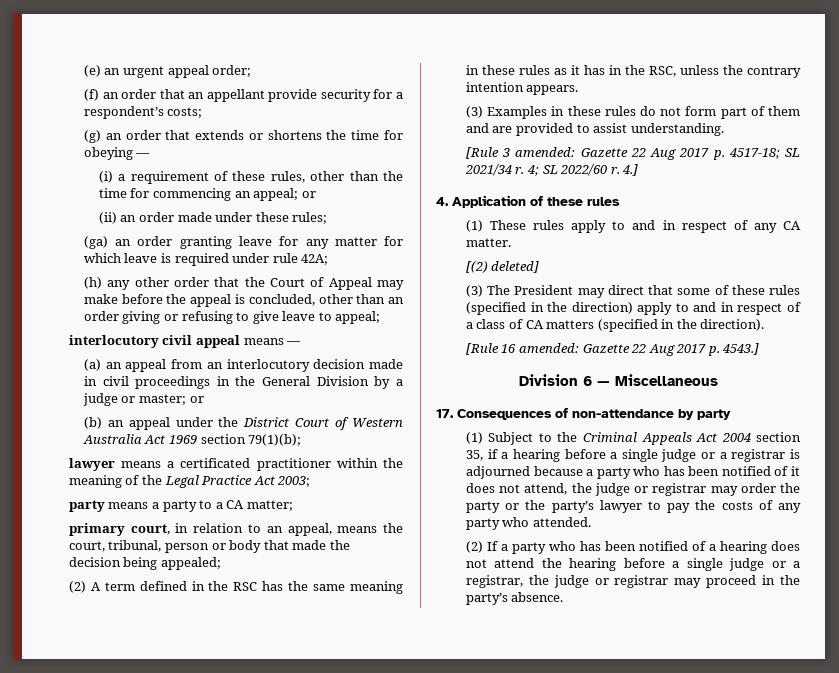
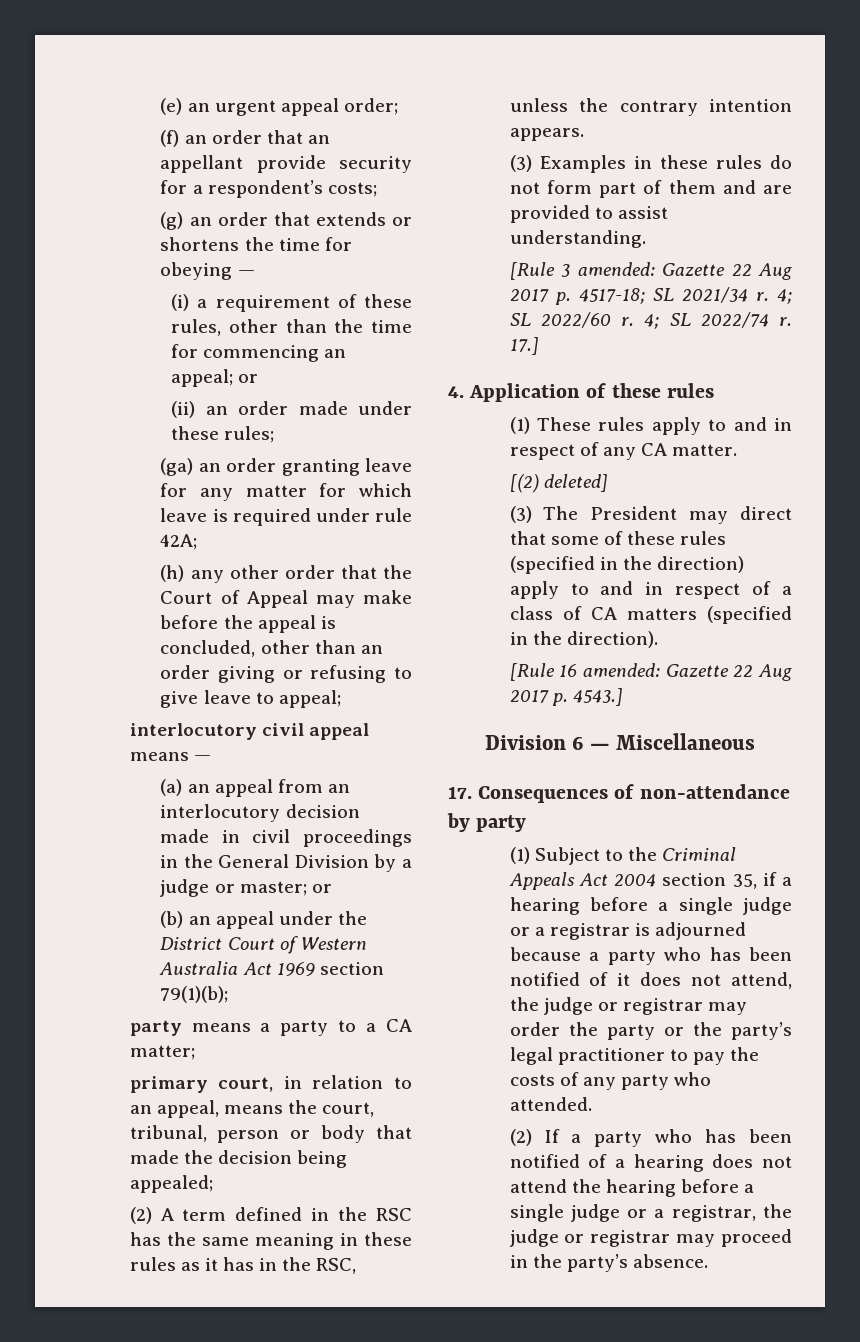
- lawyer means a certificated practitioner within the meaning of the Legal Practice Act 2003;
- 4.]
+ 4; SL 2022/74 r. 17.]
- (1) Subject to the Criminal Appeals Act 2004 section 35, if a hearing before a single judge or a registrar is adjourned because a party who has been notified of it does not attend, the judge or registrar may order the party or the party’s lawyer to pay the costs of any party who attended.
+ (1) Subject to the Criminal Appeals Act 2004 section 35, if a hearing before a single judge or a registrar is adjourned because a party who has been notified of it does not attend, the judge or registrar may order the party or the party’s legal practitioner to pay the costs of any party who attended.

